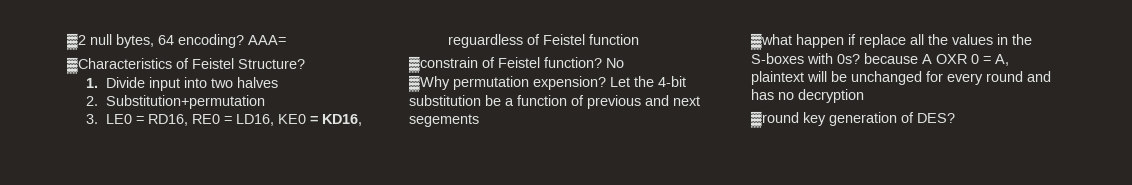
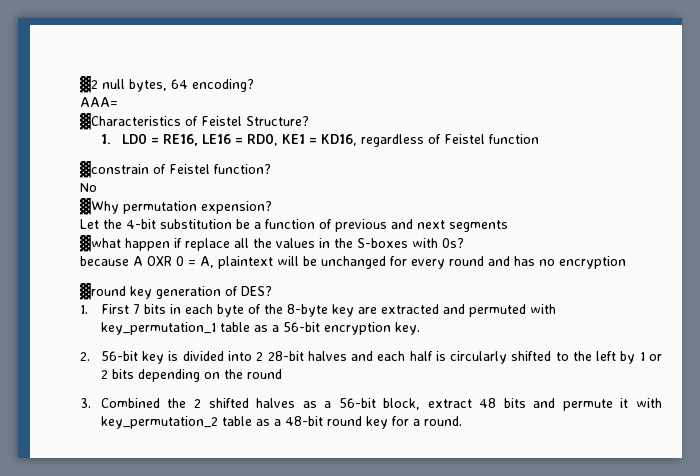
- ▓2 null bytes, 64 encoding? AAA=
+ ▓2 null bytes, 64 encoding?
+ AAA=
- 1. Divide input into two halves
- 2. Substitution+permutation
- 3. LE0 = RD16, RE0 = LD16, KE0 = KD16, reguardless of Feistel function
+ 1. LD0 = RE16, LE16 = RD0, KE1 = KD16, regardless of Feistel function
- ▓constrain of Feistel function? No
+ ▓constrain of Feistel function?
+ No
- ▓Why permutation expension? Let the 4-bit substitution be a function of previous and next segements
+ ▓Why permutation expension?
+ Let the 4-bit substitution be a function of previous and next segments
- ▓what happen if replace all the values in the S-boxes with 0s? because A OXR 0 = A, plaintext will be unchanged for every round and has no decryption
+ ▓what happen if replace all the values in the S-boxes with 0s?
+ because A OXR 0 = A, plaintext will be unchanged for every round and has no encryption
+ 1. First 7 bits in each byte of the 8-byte key are extracted and permuted with key_permutation_1 table as a 56-bit encryption key.
+ 2. 56-bit key is divided into 2 28-bit halves and each half is circularly shifted to the left by 1 or 2 bits depending on the round
+ 3. Combined the 2 shifted halves as a 56-bit block, extract 48 bits and permute it with key_permutation_2 table as a 48-bit round key for a round.

